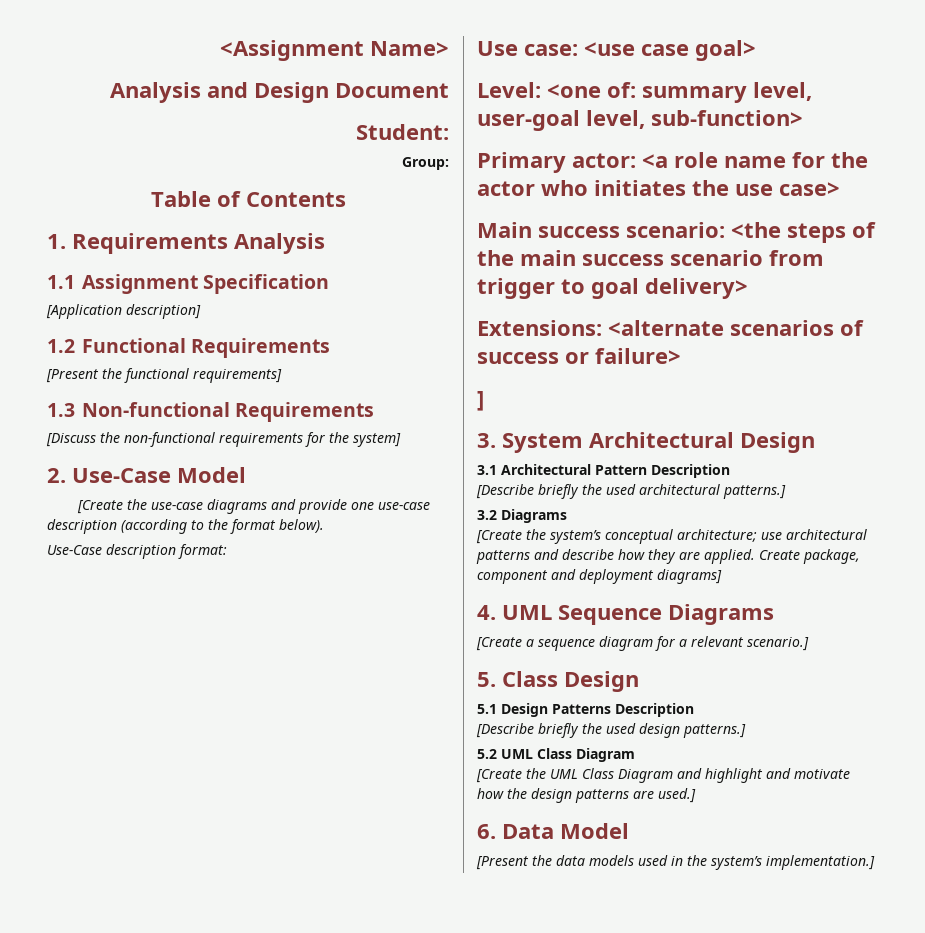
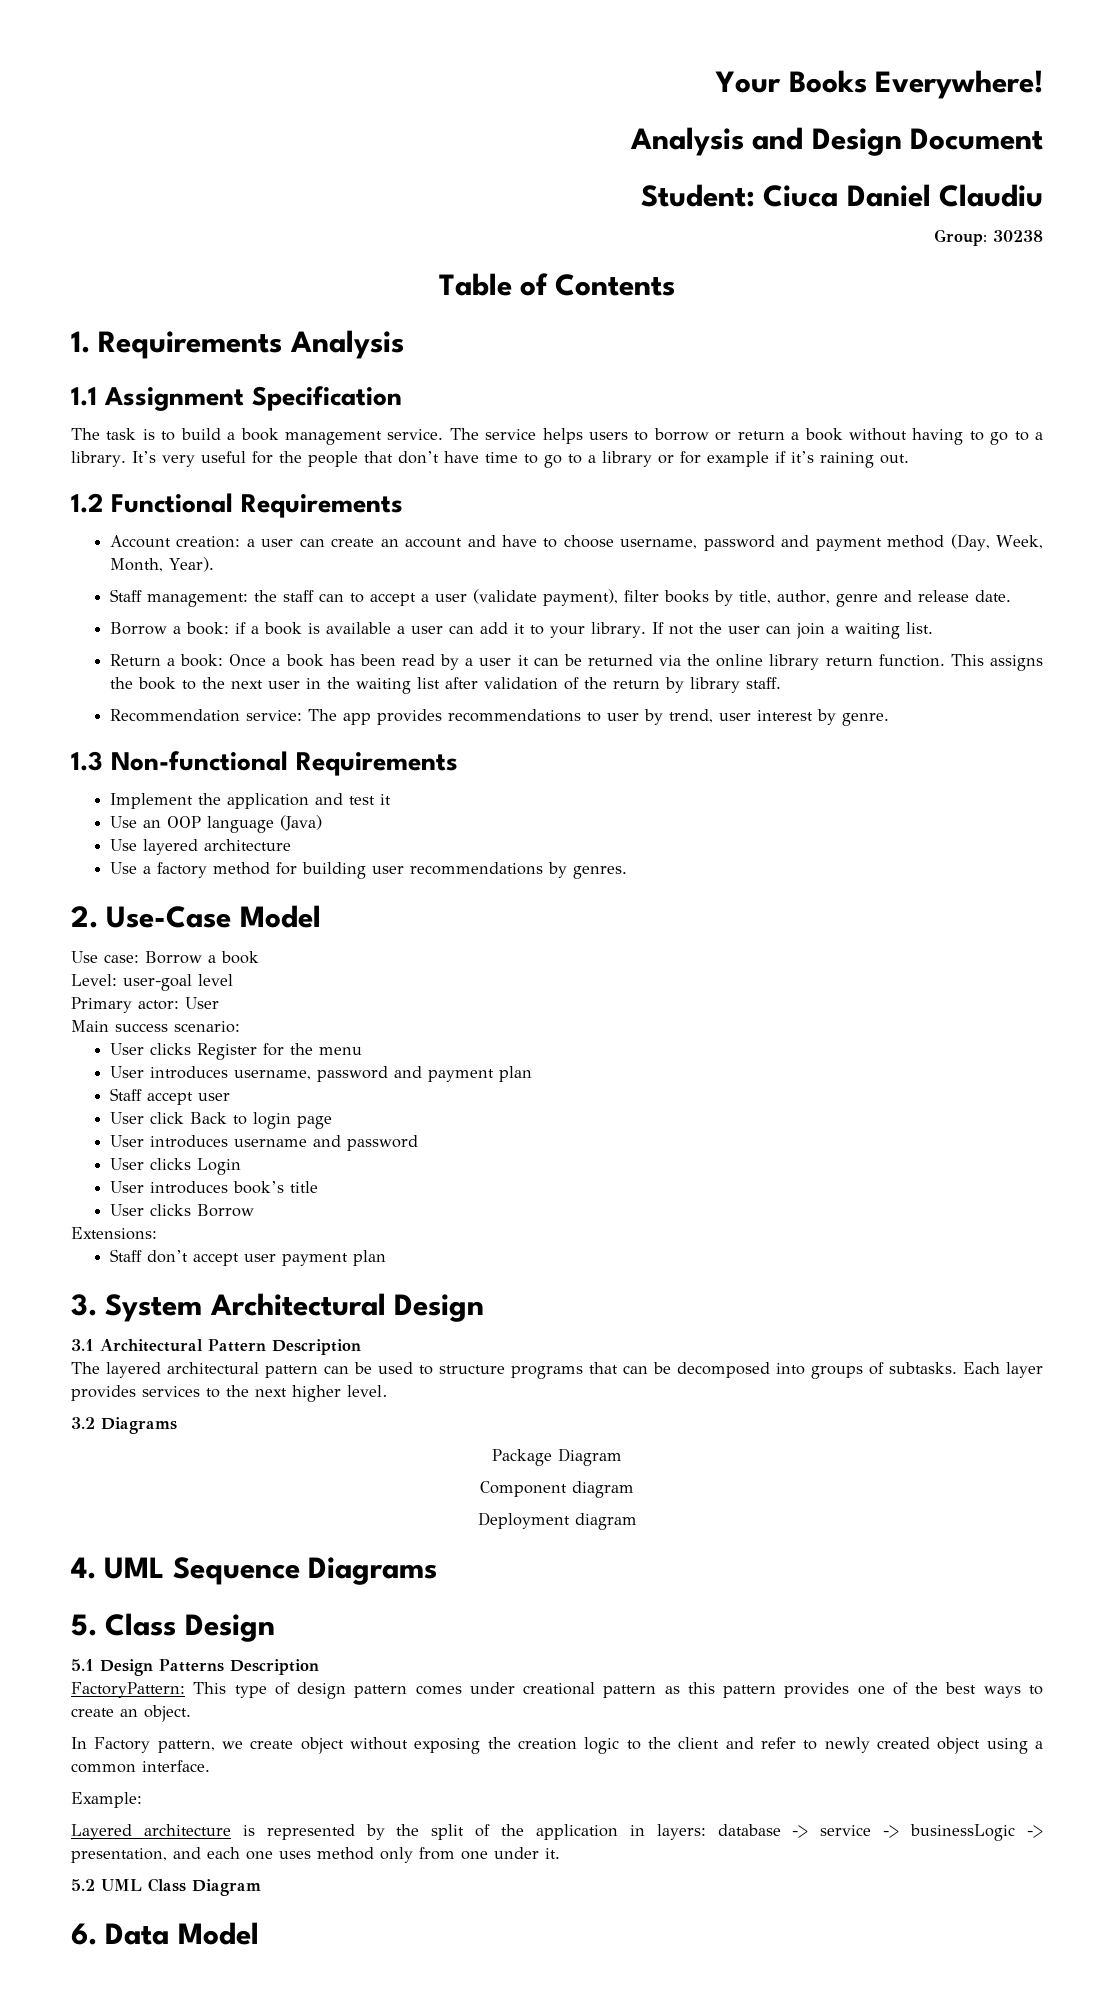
- <Assignment Name>
+ Your Books Everywhere!
- Student:
+ Student: Ciuca Daniel Claudiu
- Group:
+ Group: 30238
- [Application description]
+ The task is to build a book management service. The service helps users to borrow or return a book without having to go to a library. It’s very useful for the people that don’t have time to go to a library or for example if it’s raining out.
  1.2 Functional Requirements
- [Present the functional requirements]
+ Account creation: a user can create an account and have to choose username, password and payment method (Day, Week, Month, Year).
+ Staff management: the staff can to accept a user (validate payment), filter books by title, author, genre and release date.
+ Borrow a book: if a book is available a user can add it to your library. If not the user can join a waiting list.
+ Return a book: Once a book has been read by a user it can be returned via the online library return function. This assigns the book to the next user in the waiting list after validation of the return by library staff.
+ Recommendation service: The app provides recommendations to user by trend, user interest by genre.
  1.3 Non-functional Requirements
- [Discuss the non-functional requirements for the system]
+ Implement the application and test it
+ Use an OOP language (Java)
+ Use layered architecture
+ Use a factory method for building user recommendations by genres.
  2. Use-Case Model
- [Create the use-case diagrams and provide one use-case description (according to the format below).
- Use-Case description format:
- Use case: <use case goal>
- Level: <one of: summary level, user-goal level, sub-function>
- Primary actor: <a role name for the actor who initiates the use case>
- Main success scenario: <the steps of the main success scenario from trigger to goal delivery>
- Extensions: <alternate scenarios of success or failure>
- ]
+ Use case: Borrow a book
+ Level: user-goal level
+ Primary actor: User
+ Main success scenario:
+ User clicks Register for the menu
+ User introduces username, password and payment plan
+ Staff accept user
+ User click Back to login page
+ User introduces username and password
+ User clicks Login
+ User introduces book’s title
+ User clicks Borrow
+ Extensions:
+ Staff don’t accept user payment plan
- [Describe briefly the used architectural patterns.]
+ The layered architectural pattern can be used to structure programs that can be decomposed into groups of subtasks. Each layer provides services to the next higher level.
  3.2 Diagrams
- [Create the system’s conceptual architecture; use architectural patterns and describe how they are applied. Create package, component and deployment diagrams]
+ Package Diagram
+ Component diagram
+ Deployment diagram
  4. UML Sequence Diagrams
- [Create a sequence diagram for a relevant scenario.]
- [Describe briefly the used design patterns.]
+ FactoryPattern: This type of design pattern comes under creational pattern as this pattern provides one of the best ways to create an object.
+ In Factory pattern, we create object without exposing the creation logic to the client and refer to newly created object using a common interface.
+ Example:
+ Layered architecture is represented by the split of the application in layers: database -> service -> businessLogic -> presentation, and each one uses method only from one under it.
  5.2 UML Class Diagram
- [Create the UML Class Diagram and highlight and motivate how the design patterns are used.]
  6. Data Model
- [Present the data models used in the system’s implementation.]

